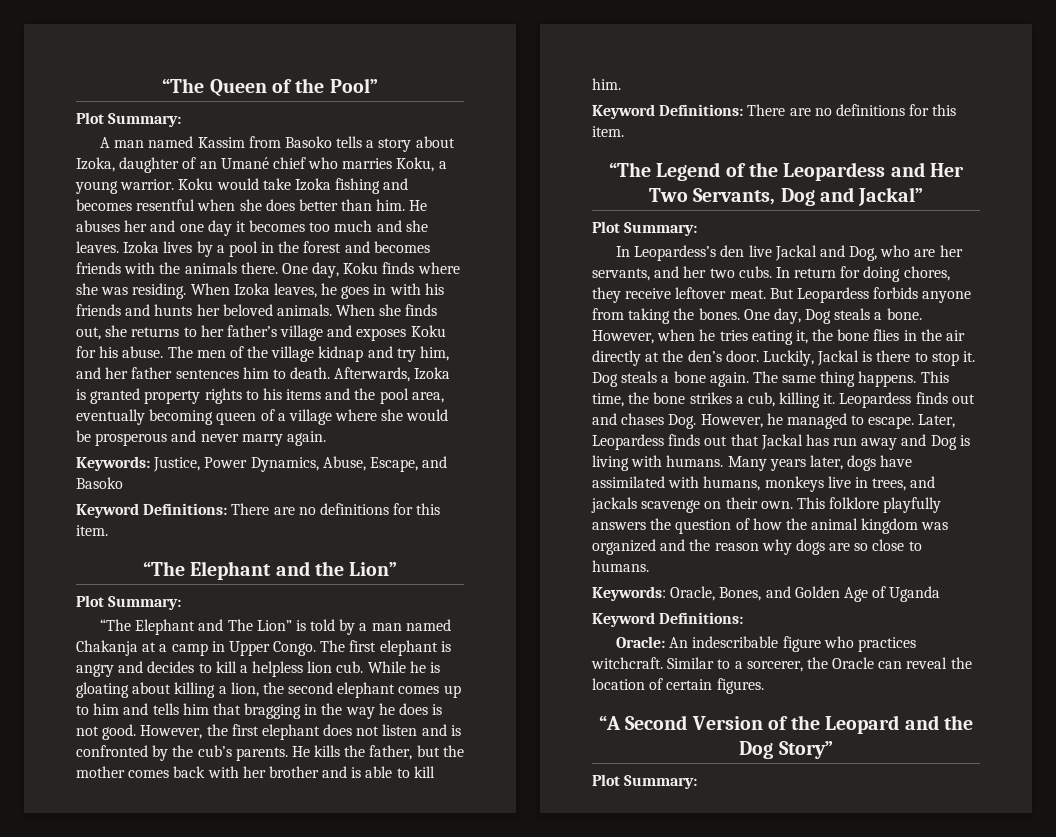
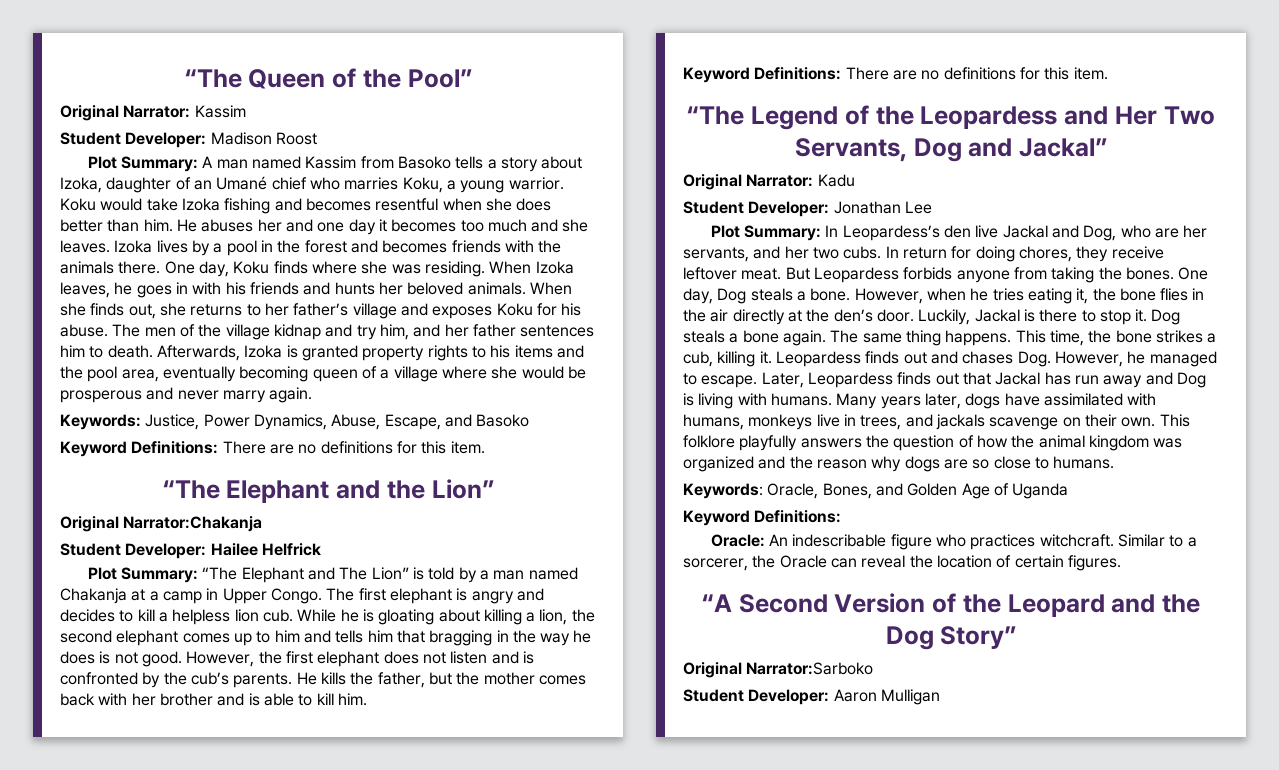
  “The Queen of the Pool”
- Plot Summary:
- A man named Kassim from Basoko tells a story about Izoka, daughter of an Umané chief who marries Koku, a young warrior.
+ Original Narrator: Kassim
+ Student Developer: Madison Roost
+ Plot Summary: A man named Kassim from Basoko tells a story about Izoka, daughter of an Umané chief who marries Koku, a young warrior.
  “The Elephant and the Lion”
- Plot Summary:
- “The Elephant and The Lion” is told by a man named Chakanja at a camp in Upper Congo.
+ Original Narrator:Chakanja
+ Student Developer: Hailee Helfrick
+ Plot Summary: “The Elephant and The Lion” is told by a man named Chakanja at a camp in Upper Congo.
  “The Legend of the Leopardess and Her Two Servants, Dog and Jackal”
- Plot Summary:
- In Leopardess’s den live Jackal and Dog, who are her servants, and her two cubs.
+ Original Narrator: Kadu
+ Student Developer: Jonathan Lee
+ Plot Summary: In Leopardess’s den live Jackal and Dog, who are her servants, and her two cubs.
  “A Second Version of the Leopard and the Dog Story”
- Plot Summary:
+ Original Narrator:Sarboko
+ Student Developer: Aaron Mulligan

